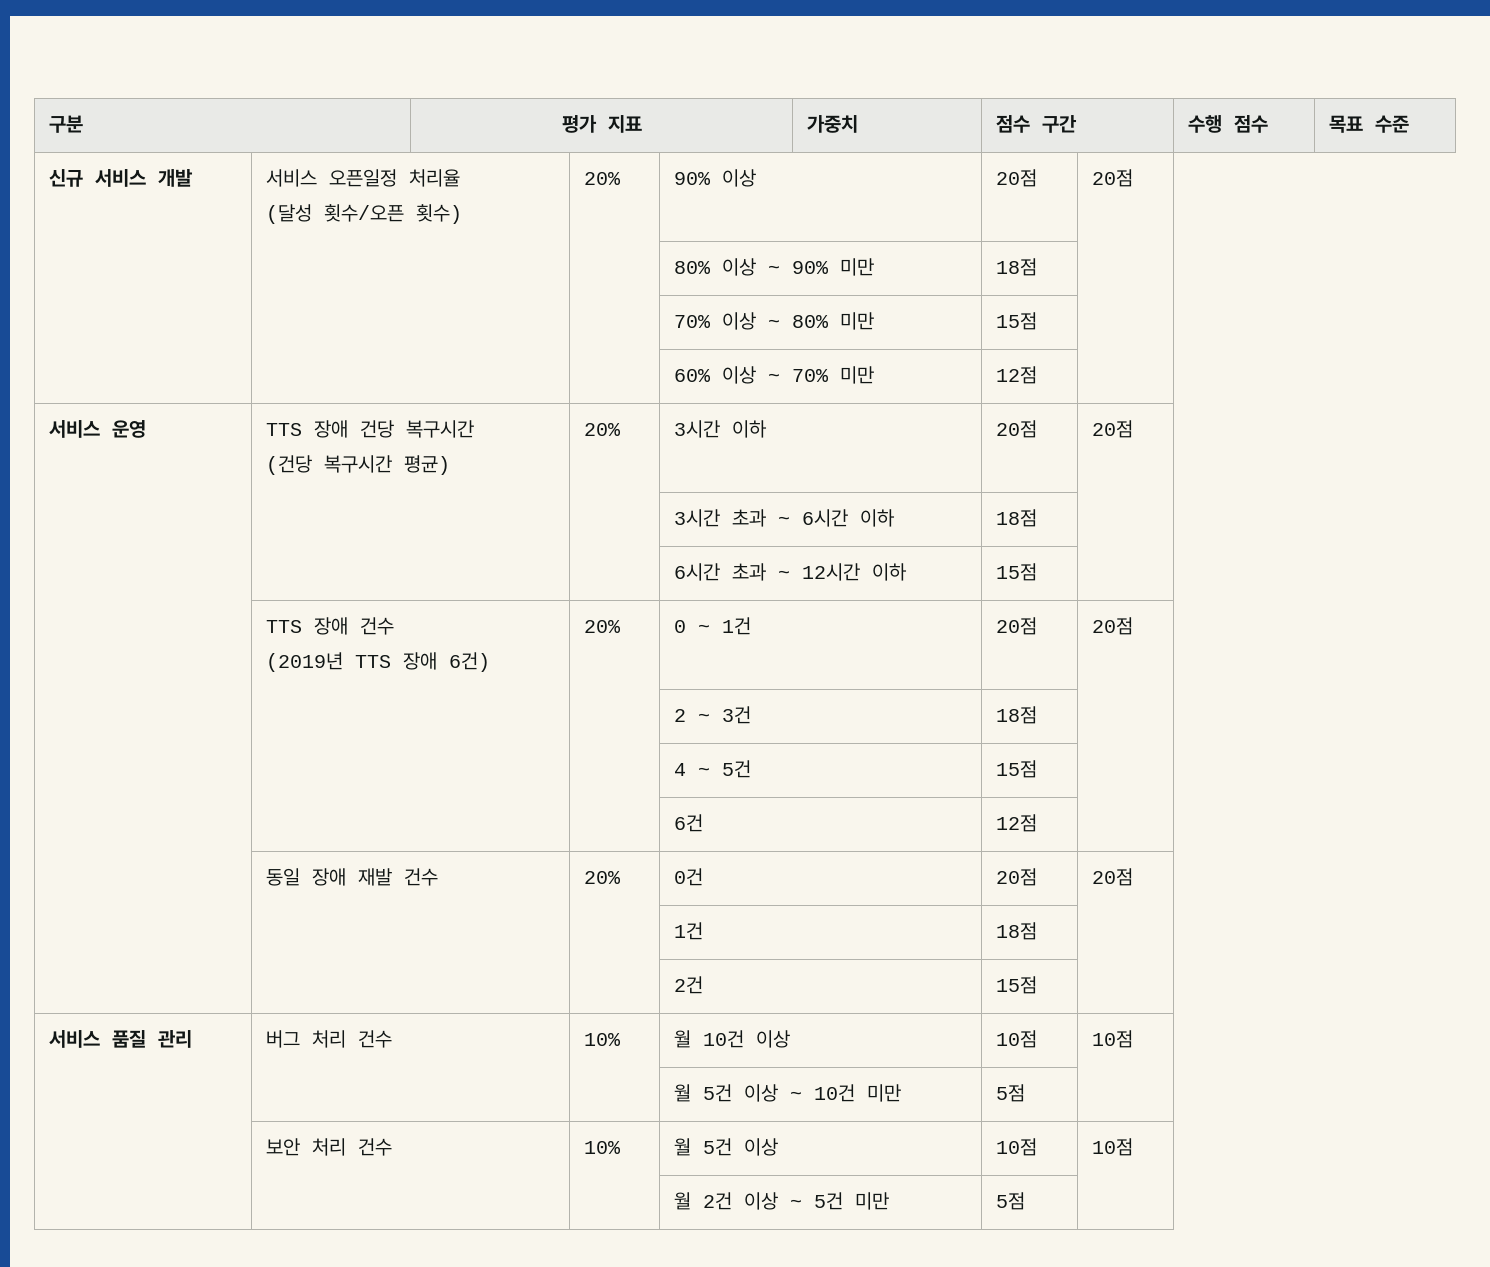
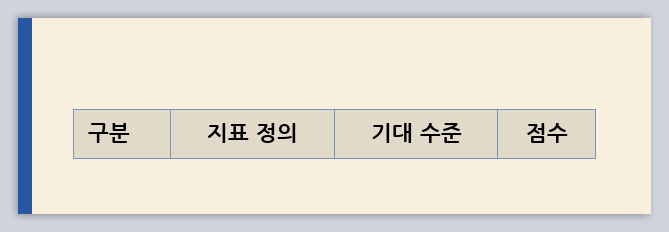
- 구분 | 평가 지표 | 가중치 | 점수 구간 | 수행 점수 | 목표 수준
- 신규 서비스 개발 | 서비스 오픈일정 처리율
- (달성 횟수/오픈 횟수) | 20% | 90% 이상 | 20점 | 20점
- | | | 80% 이상 ~ 90% 미만 | 18점 |
- | | | 70% 이상 ~ 80% 미만 | 15점 |
- | | | 60% 이상 ~ 70% 미만 | 12점 |
- 서비스 운영 | TTS 장애 건당 복구시간
- (건당 복구시간 평균) | 20% | 3시간 이하 | 20점 | 20점
- | | | 3시간 초과 ~ 6시간 이하 | 18점 |
- | | | 6시간 초과 ~ 12시간 이하 | 15점 |
- | TTS 장애 건수
- (2019년 TTS 장애 6건) | 20% | 0 ~ 1건 | 20점 | 20점
- | | | 2 ~ 3건 | 18점 |
- | | | 4 ~ 5건 | 15점 |
- | | | 6건 | 12점 |
- | 동일 장애 재발 건수 | 20% | 0건 | 20점 | 20점
- | | | 1건 | 18점 |
- | | | 2건 | 15점 |
- 서비스 품질 관리 | 버그 처리 건수 | 10% | 월 10건 이상 | 10점 | 10점
- | | | 월 5건 이상 ~ 10건 미만 | 5점 |
- | 보안 처리 건수 | 10% | 월 5건 이상 | 10점 | 10점
- | | | 월 2건 이상 ~ 5건 미만 | 5점 |
+ 구분 | 지표 정의 | 기대 수준 | 점수

